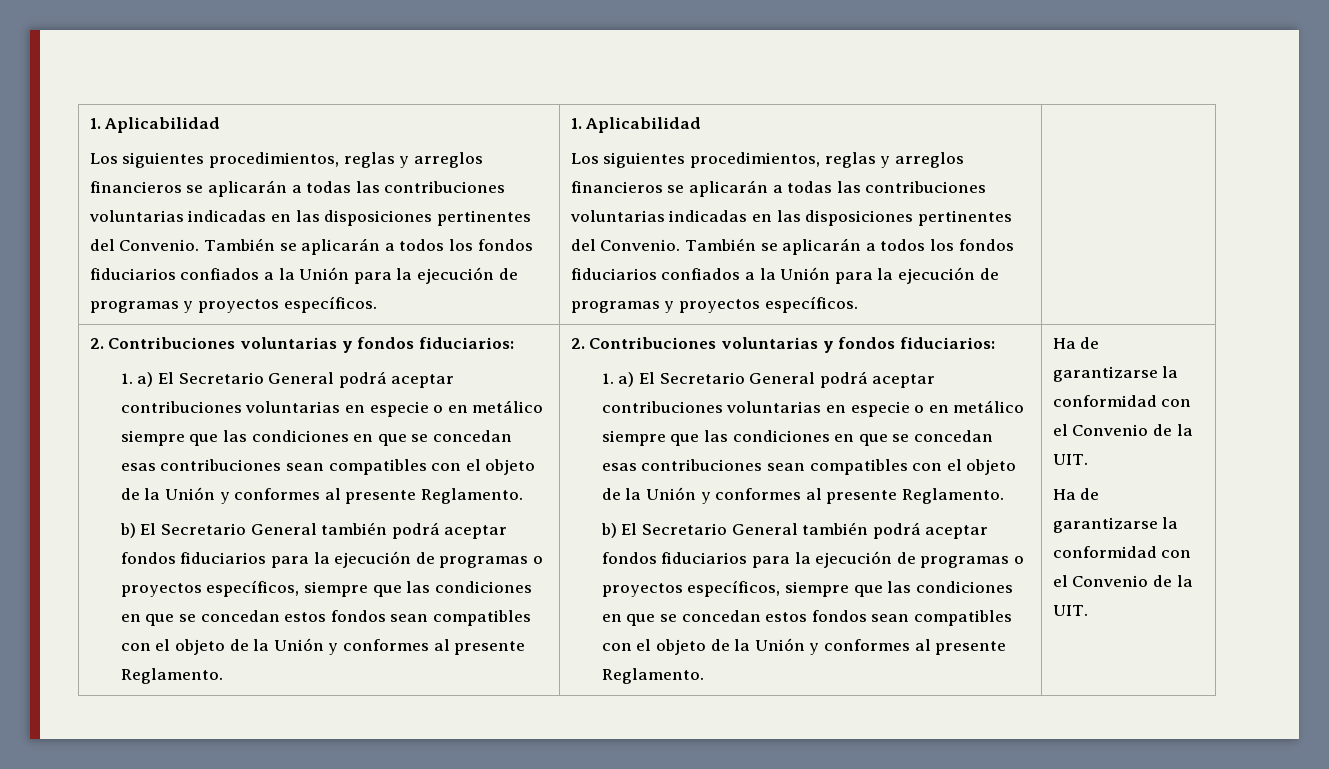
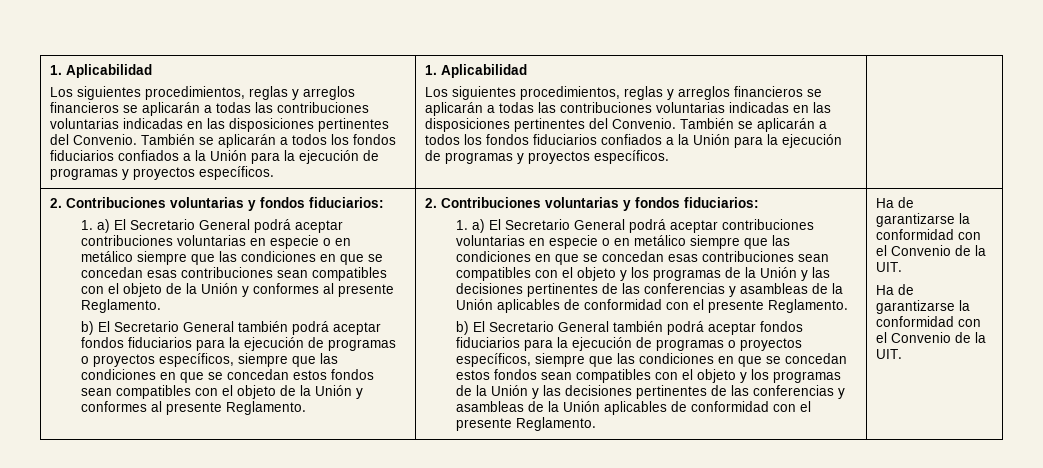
  b) El Secretario General también podrá aceptar fondos fiduciarios para la ejecución de programas o proyectos específicos, siempre que las condiciones en que se concedan estos fondos sean compatibles con el objeto de la Unión y conformes al presente Reglamento. | 2. Contribuciones voluntarias y fondos fiduciarios:
- 1. a) El Secretario General podrá aceptar contribuciones voluntarias en especie o en metálico siempre que las condiciones en que se concedan esas contribuciones sean compatibles con el objeto de la Unión y conformes al presente Reglamento.
- b) El Secretario General también podrá aceptar fondos fiduciarios para la ejecución de programas o proyectos específicos, siempre que las condiciones en que se concedan estos fondos sean compatibles con el objeto de la Unión y conformes al presente Reglamento.
+ 1. a) El Secretario General podrá aceptar contribuciones voluntarias en especie o en metálico siempre que las condiciones en que se concedan esas contribuciones sean compatibles con el objeto y los programas de la Unión y las decisiones pertinentes de las conferencias y asambleas de la Unión aplicables de conformidad con el presente Reglamento.
+ b) El Secretario General también podrá aceptar fondos fiduciarios para la ejecución de programas o proyectos específicos, siempre que las condiciones en que se concedan estos fondos sean compatibles con el objeto y los programas de la Unión y las decisiones pertinentes de las conferencias y asambleas de la Unión aplicables de conformidad con el presente Reglamento.

